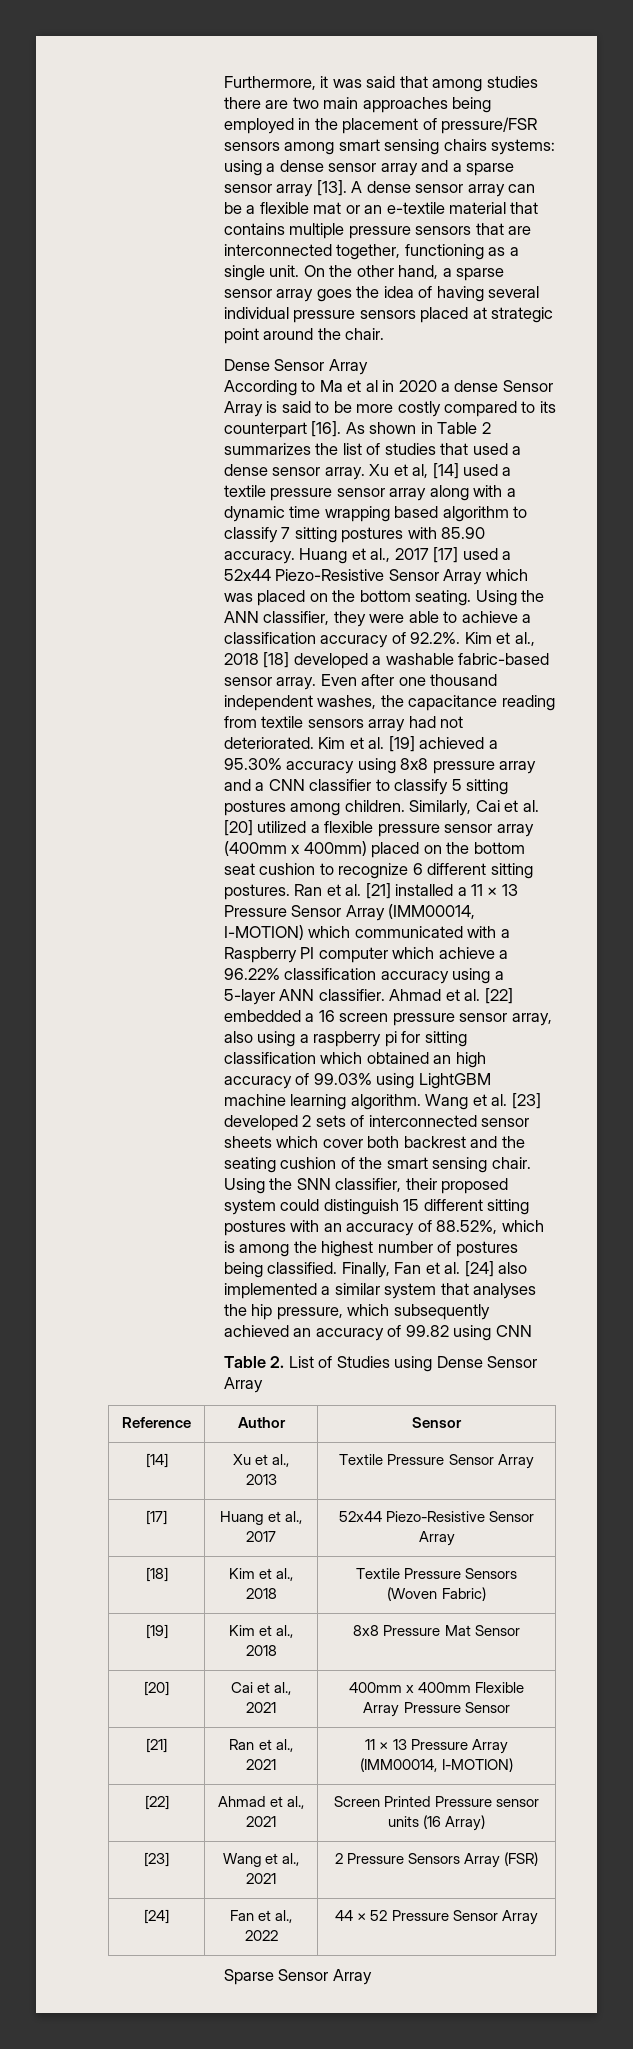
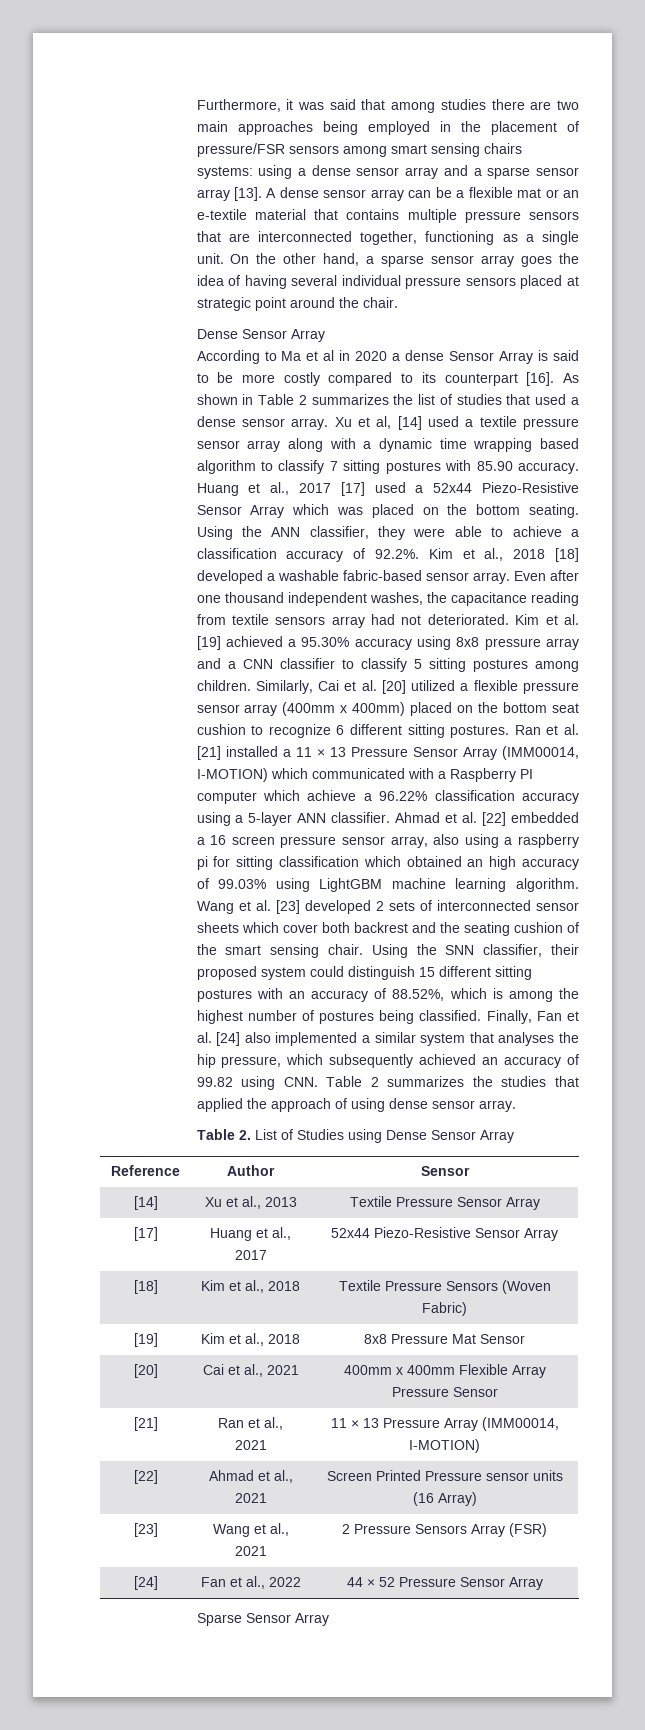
- Finally, Fan et al. [24] also implemented a similar system that analyses the hip pressure, which subsequently achieved an accuracy of 99.82 using CNN
+ Finally, Fan et al. [24] also implemented a similar system that analyses the hip pressure, which subsequently achieved an accuracy of 99.82 using CNN. Table 2 summarizes the studies that applied the approach of using dense sensor array.

